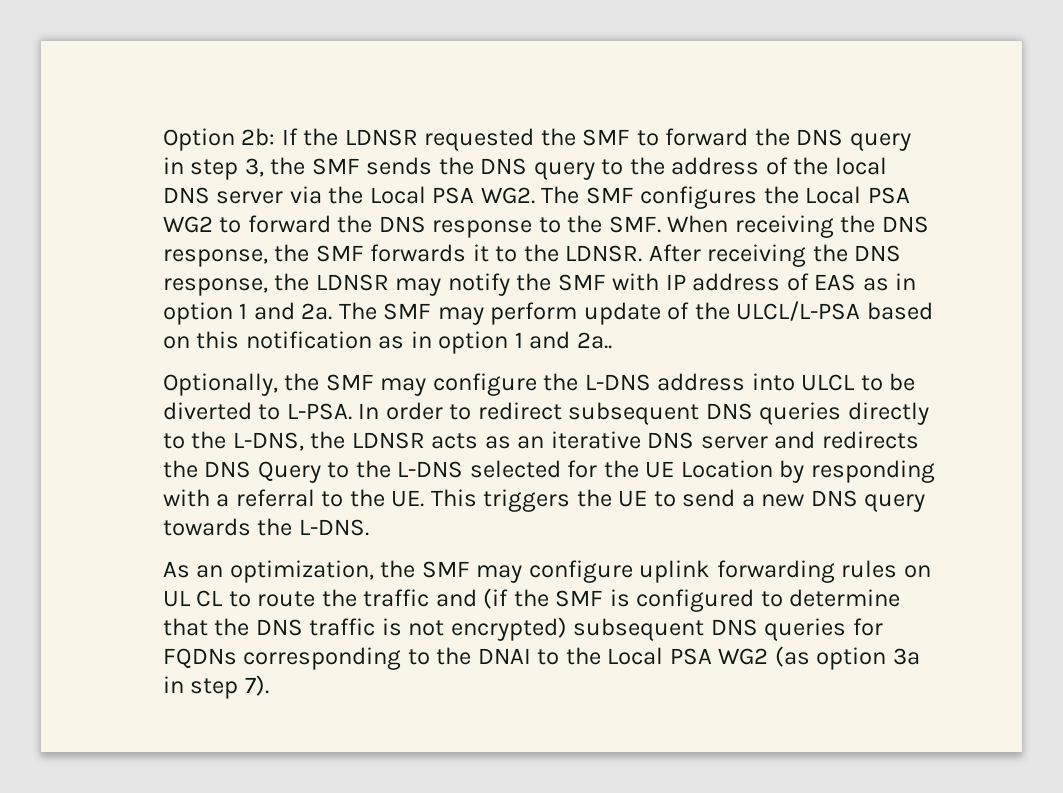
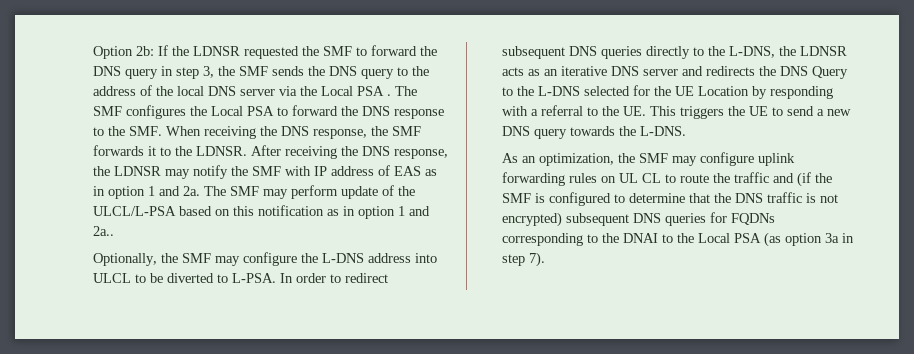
- Option 2b: If the LDNSR requested the SMF to forward the DNS query in step 3, the SMF sends the DNS query to the address of the local DNS server via the Local PSA WG2. The SMF configures the Local PSA WG2 to forward the DNS response to the SMF. When receiving the DNS response, the SMF forwards it to the LDNSR.
+ Option 2b: If the LDNSR requested the SMF to forward the DNS query in step 3, the SMF sends the DNS query to the address of the local DNS server via the Local PSA . The SMF configures the Local PSA to forward the DNS response to the SMF. When receiving the DNS response, the SMF forwards it to the LDNSR.
- As an optimization, the SMF may configure uplink forwarding rules on UL CL to route the traffic and (if the SMF is configured to determine that the DNS traffic is not encrypted) subsequent DNS queries for FQDNs corresponding to the DNAI to the Local PSA WG2 (as option 3a in step 7).
+ As an optimization, the SMF may configure uplink forwarding rules on UL CL to route the traffic and (if the SMF is configured to determine that the DNS traffic is not encrypted) subsequent DNS queries for FQDNs corresponding to the DNAI to the Local PSA (as option 3a in step 7).

